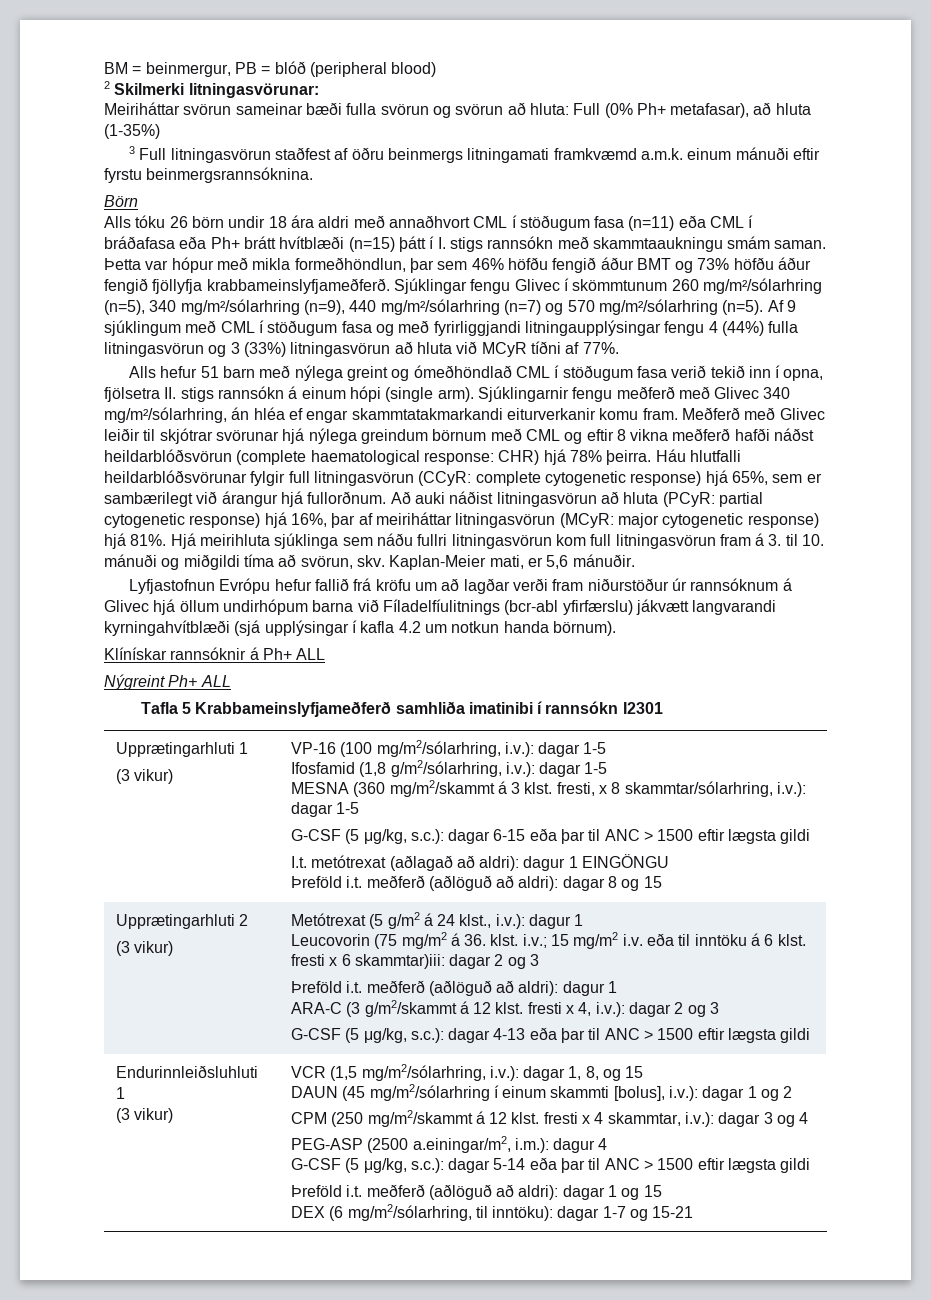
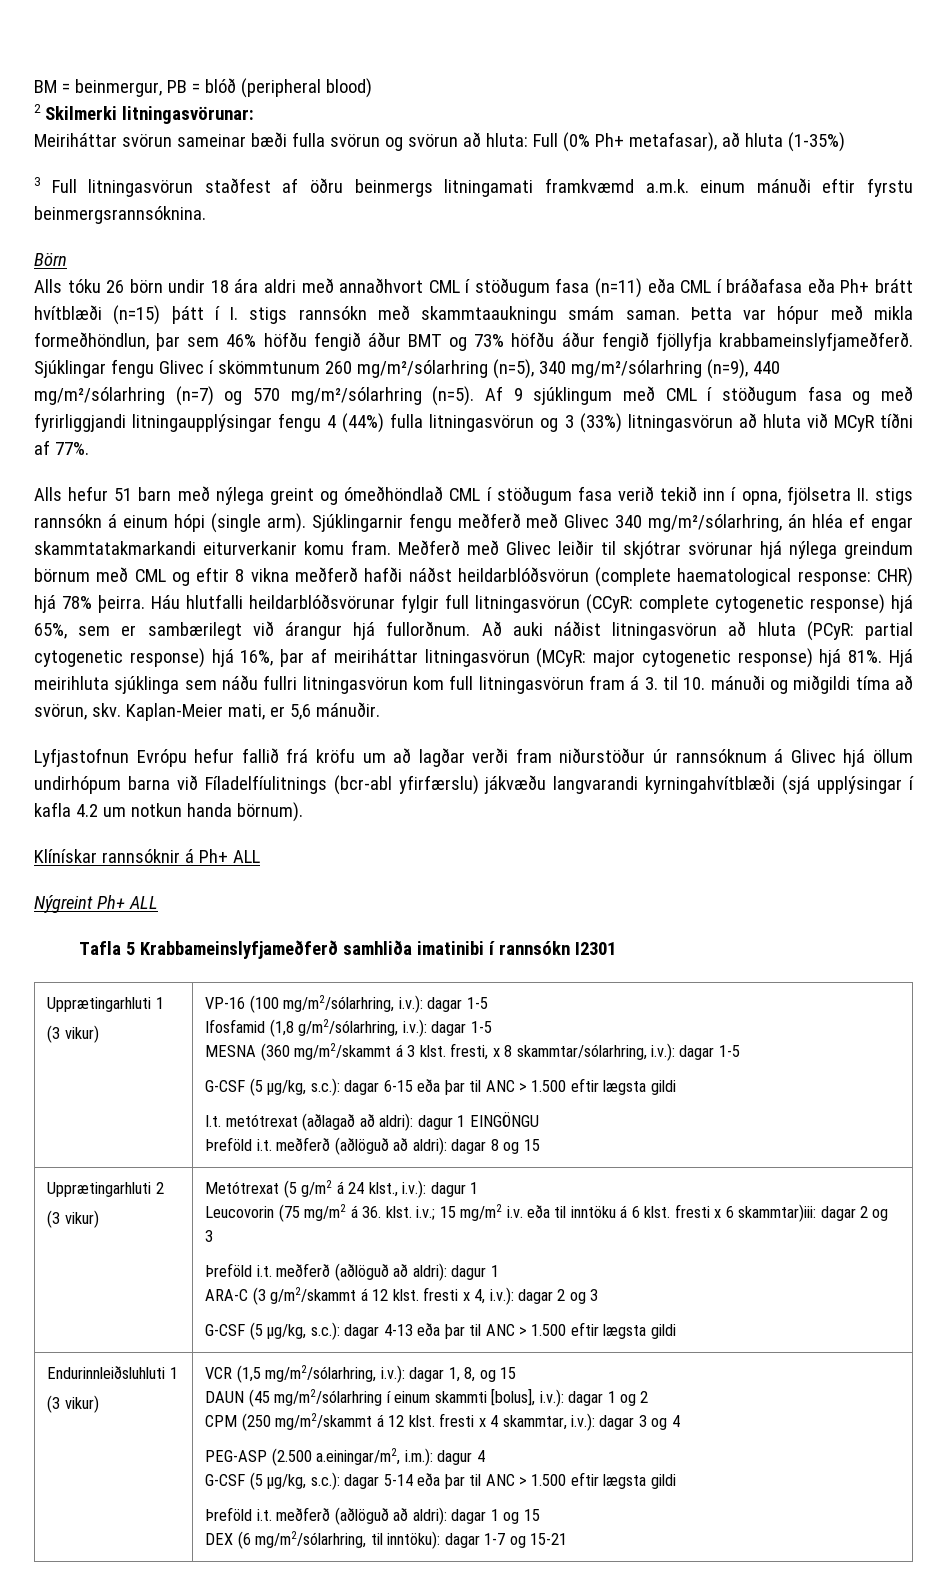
- Lyfjastofnun Evrópu hefur fallið frá kröfu um að lagðar verði fram niðurstöður úr rannsóknum á Glivec hjá öllum undirhópum barna við Fíladelfíulitnings (bcr-abl yfirfærslu) jákvætt langvarandi kyrningahvítblæði (sjá upplýsingar í kafla 4.2 um notkun handa börnum).
+ Lyfjastofnun Evrópu hefur fallið frá kröfu um að lagðar verði fram niðurstöður úr rannsóknum á Glivec hjá öllum undirhópum barna við Fíladelfíulitnings (bcr-abl yfirfærslu) jákvæðu langvarandi kyrningahvítblæði (sjá upplýsingar í kafla 4.2 um notkun handa börnum).
- G-CSF (5 μg/kg, s.c.): dagar 6-15 eða þar til ANC > 1500 eftir lægsta gildi
+ G-CSF (5 μg/kg, s.c.): dagar 6-15 eða þar til ANC > 1.500 eftir lægsta gildi
- G-CSF (5 μg/kg, s.c.): dagar 4-13 eða þar til ANC > 1500 eftir lægsta gildi
+ G-CSF (5 μg/kg, s.c.): dagar 4-13 eða þar til ANC > 1.500 eftir lægsta gildi
- PEG-ASP (2500 a.einingar/m2, i.m.): dagur 4
+ PEG-ASP (2.500 a.einingar/m2, i.m.): dagur 4
- G-CSF (5 μg/kg, s.c.): dagar 5-14 eða þar til ANC > 1500 eftir lægsta gildi
+ G-CSF (5 μg/kg, s.c.): dagar 5-14 eða þar til ANC > 1.500 eftir lægsta gildi

